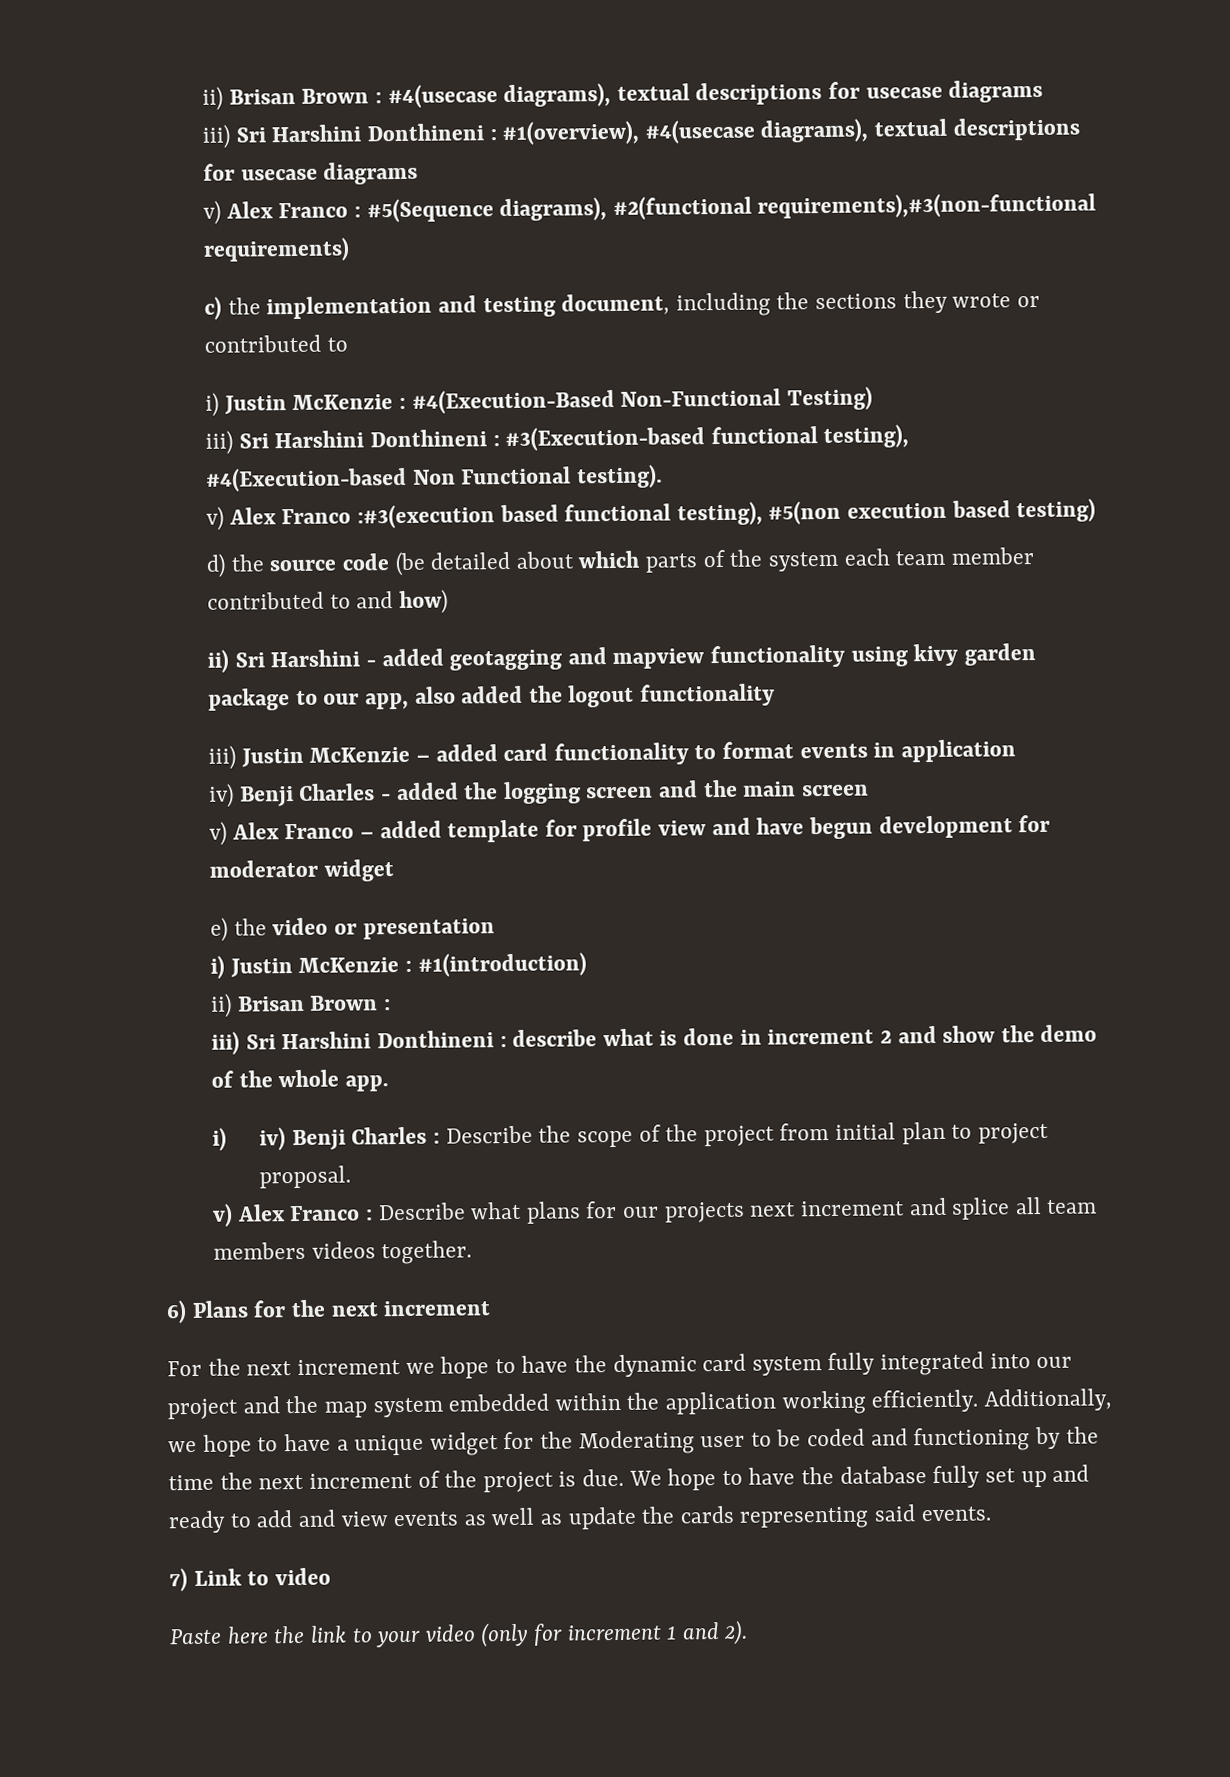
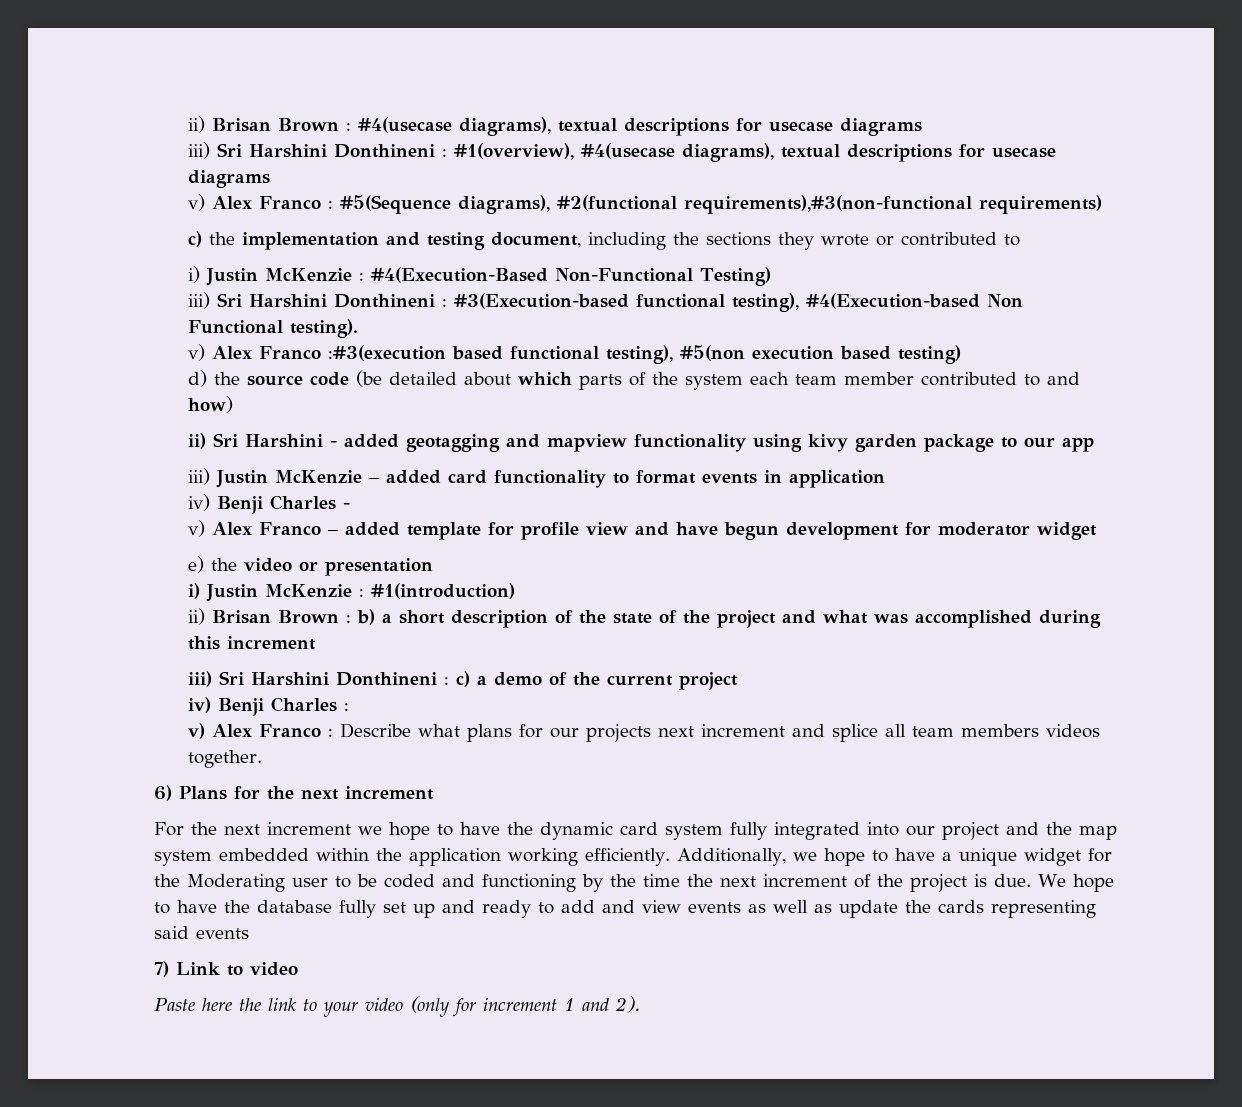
- ii) Sri Harshini - added geotagging and mapview functionality using kivy garden package to our app, also added the logout functionality
+ ii) Sri Harshini - added geotagging and mapview functionality using kivy garden package to our app
- iv) Benji Charles - added the logging screen and the main screen
+ iv) Benji Charles -
  i) Justin McKenzie : #1(introduction)
- ii) Brisan Brown :
- iii) Sri Harshini Donthineni : describe what is done in increment 2 and show the demo of the whole app.
- i) iv) Benji Charles : Describe the scope of the project from initial plan to project proposal.
+ ii) Brisan Brown : b) a short description of the state of the project and what was accomplished during this increment
+ iii) Sri Harshini Donthineni : c) a demo of the current project
+ iv) Benji Charles :
- We hope to have the database fully set up and ready to add and view events as well as update the cards representing said events.
+ We hope to have the database fully set up and ready to add and view events as well as update the cards representing said events

